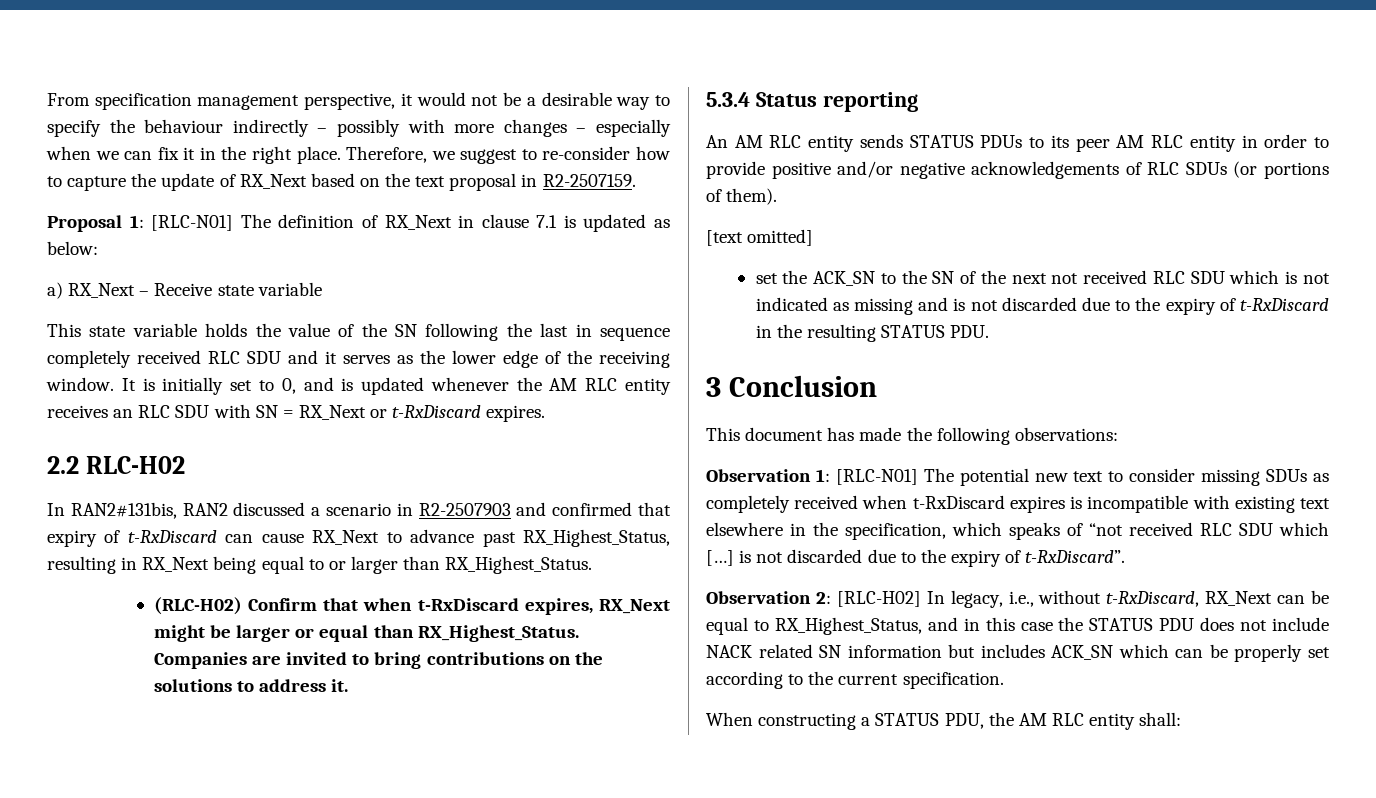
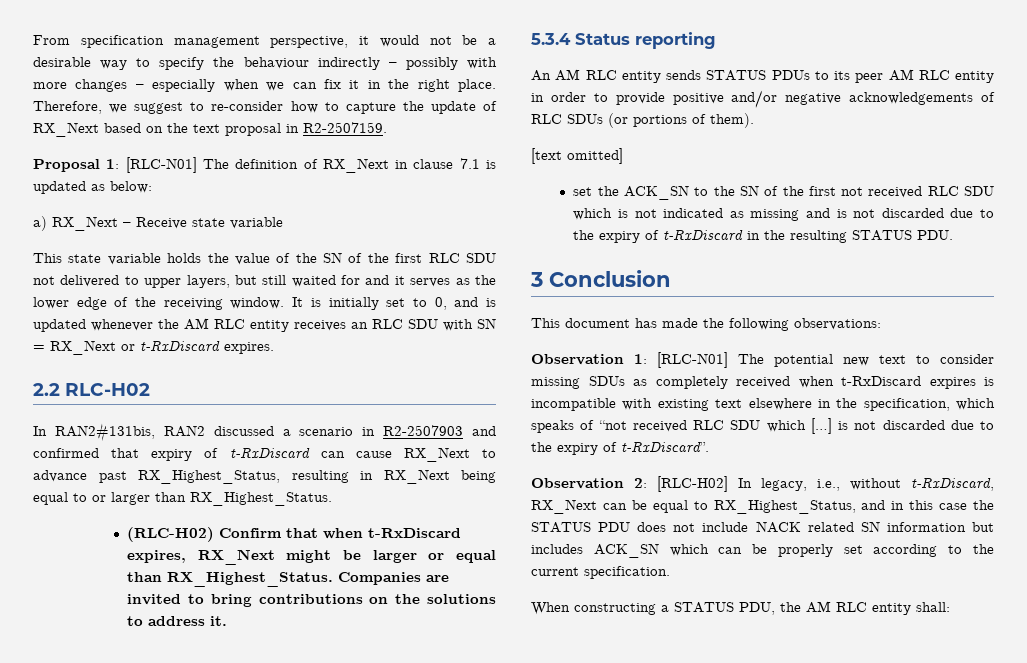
- This state variable holds the value of the SN following the last in sequence completely received RLC SDU and it serves as the lower edge of the receiving window.
+ This state variable holds the value of the SN of the first RLC SDU not delivered to upper layers, but still waited for and it serves as the lower edge of the receiving window.
- set the ACK_SN to the SN of the next not received RLC SDU which is not indicated as missing and is not discarded due to the expiry of t-RxDiscard in the resulting STATUS PDU.
+ set the ACK_SN to the SN of the first not received RLC SDU which is not indicated as missing and is not discarded due to the expiry of t-RxDiscard in the resulting STATUS PDU.

